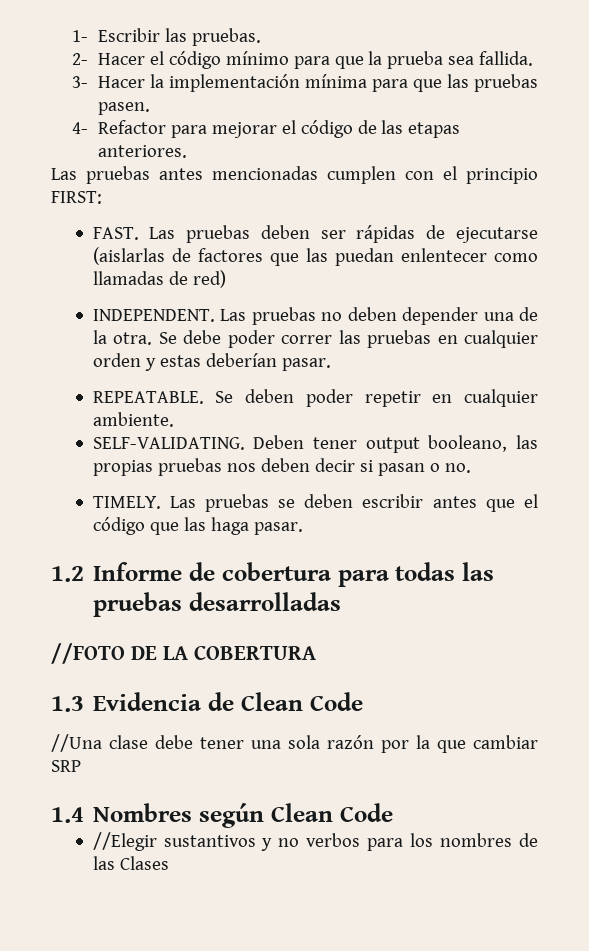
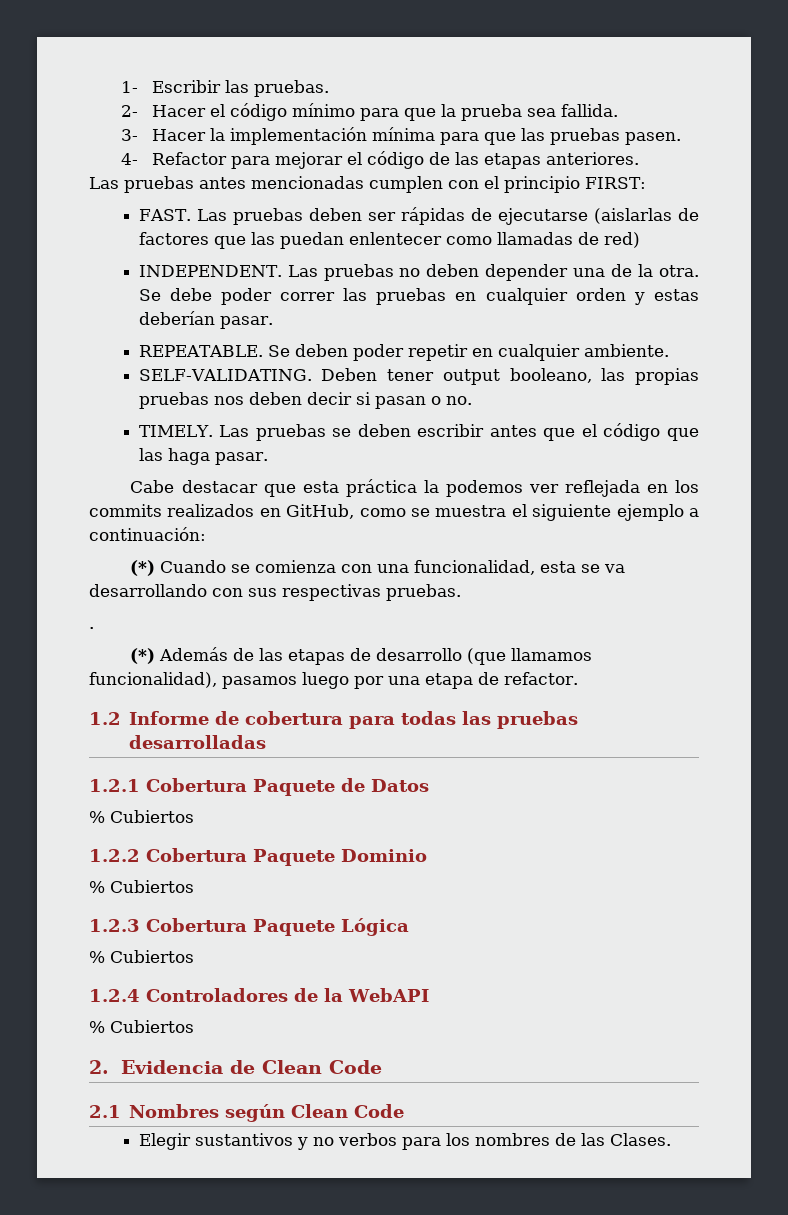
+ Cabe destacar que esta práctica la podemos ver reflejada en los commits realizados en GitHub, como se muestra el siguiente ejemplo a continuación:
+ (*) Cuando se comienza con una funcionalidad, esta se va desarrollando con sus respectivas pruebas.
+ .
+ (*) Además de las etapas de desarrollo (que llamamos funcionalidad), pasamos luego por una etapa de refactor.
- //FOTO DE LA COBERTURA
- 1.3 Evidencia de Clean Code
- //Una clase debe tener una sola razón por la que cambiar SRP
- 1.4 Nombres según Clean Code
+ 1.2.1 Cobertura Paquete de Datos
+ % Cubiertos
+ 1.2.2 Cobertura Paquete Dominio
+ % Cubiertos
+ 1.2.3 Cobertura Paquete Lógica
+ % Cubiertos
+ 1.2.4 Controladores de la WebAPI
+ % Cubiertos
+ 2. Evidencia de Clean Code
+ 2.1 Nombres según Clean Code
- //Elegir sustantivos y no verbos para los nombres de las Clases
+ Elegir sustantivos y no verbos para los nombres de las Clases.

